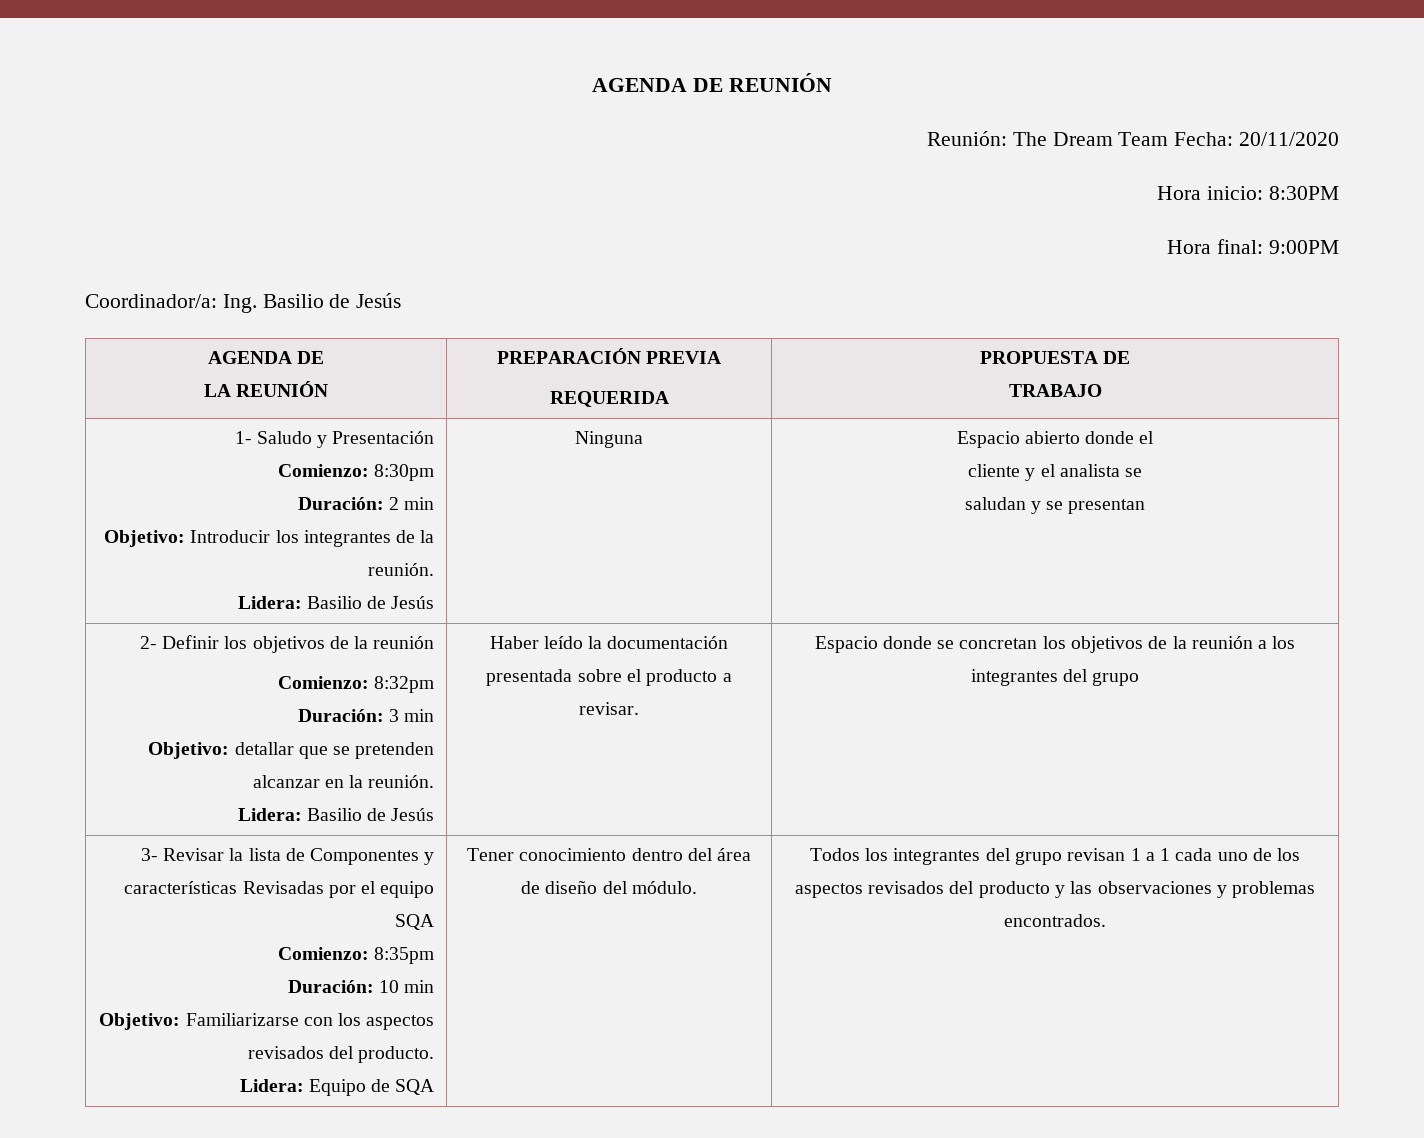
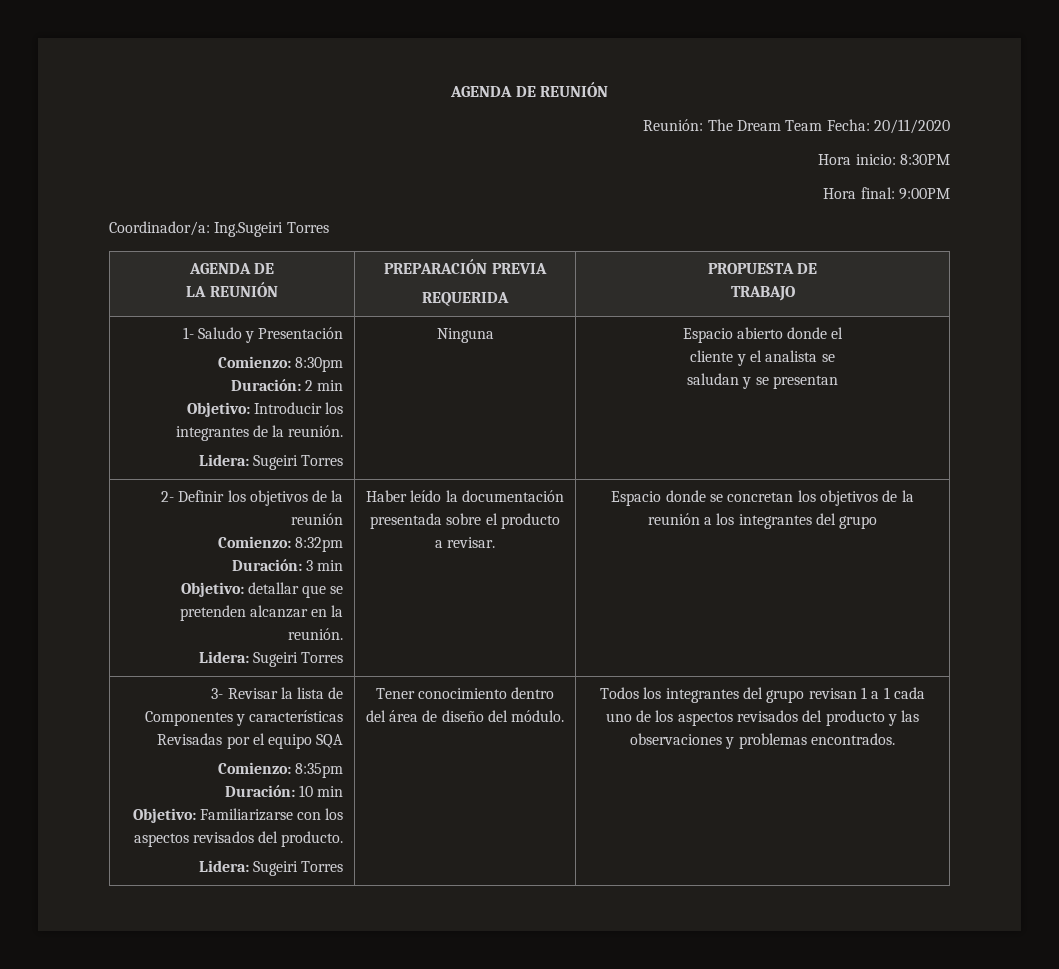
- Coordinador/a: Ing. Basilio de Jesús
+ Coordinador/a: Ing.Sugeiri Torres
  1- Saludo y Presentación
  Comienzo: 8:30pm
  Duración: 2 min
  Objetivo: Introducir los integrantes de la reunión.
- Lidera: Basilio de Jesús | Ninguna | Espacio abierto donde el
+ Lidera: Sugeiri Torres | Ninguna | Espacio abierto donde el
  Objetivo: detallar que se pretenden alcanzar en la reunión.
- Lidera: Basilio de Jesús
+ Lidera: Sugeiri Torres
  Objetivo: Familiarizarse con los aspectos revisados del producto.
- Lidera: Equipo de SQA
+ Lidera: Sugeiri Torres

